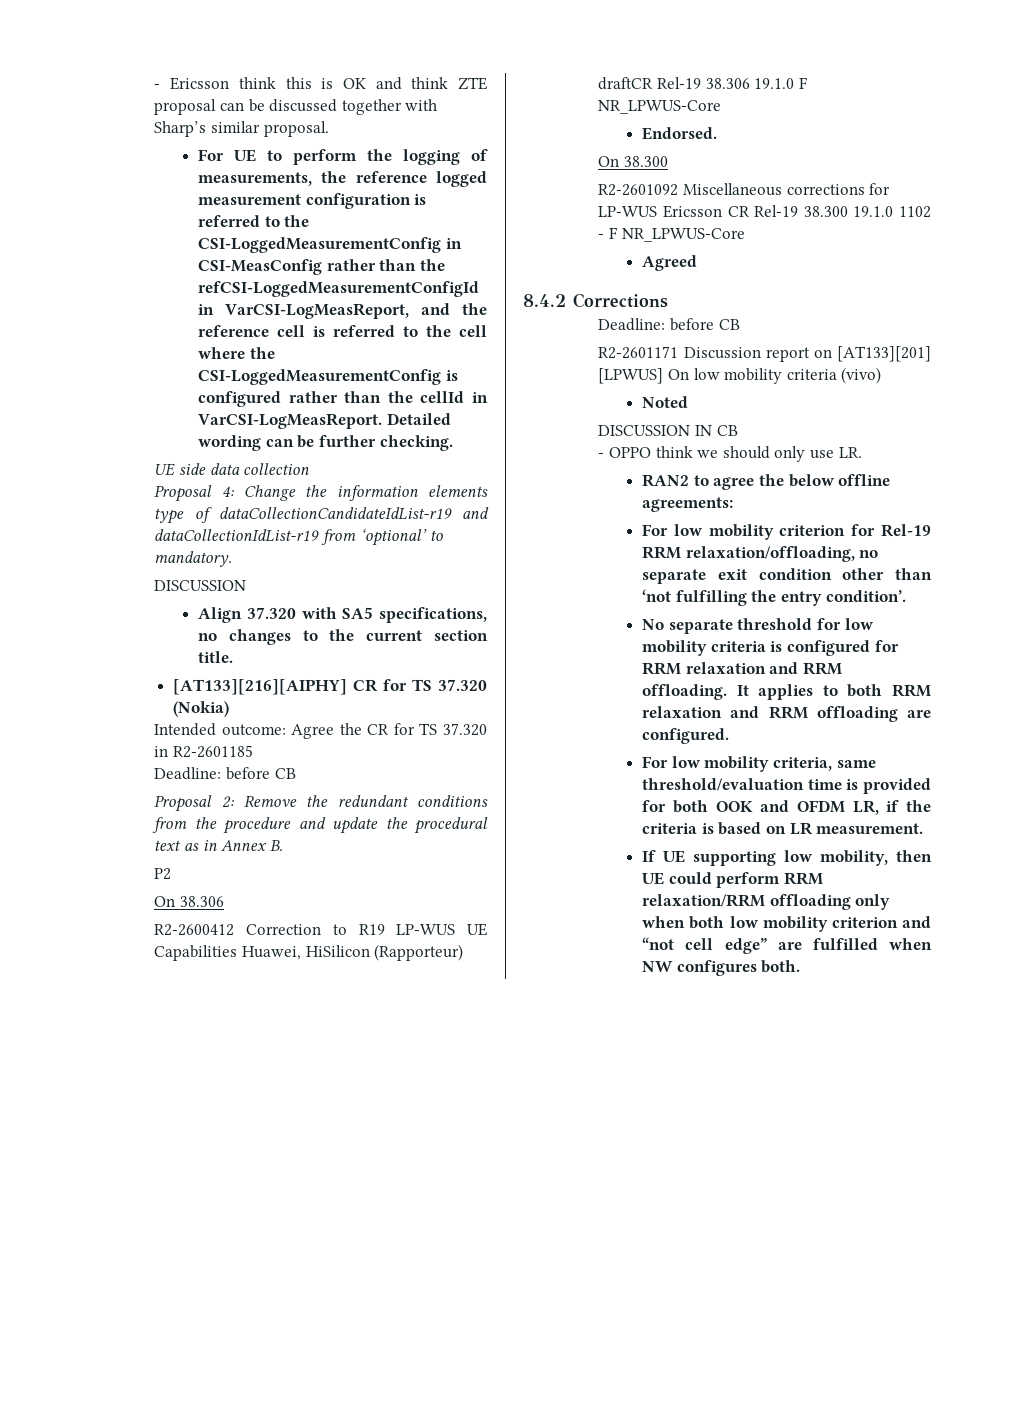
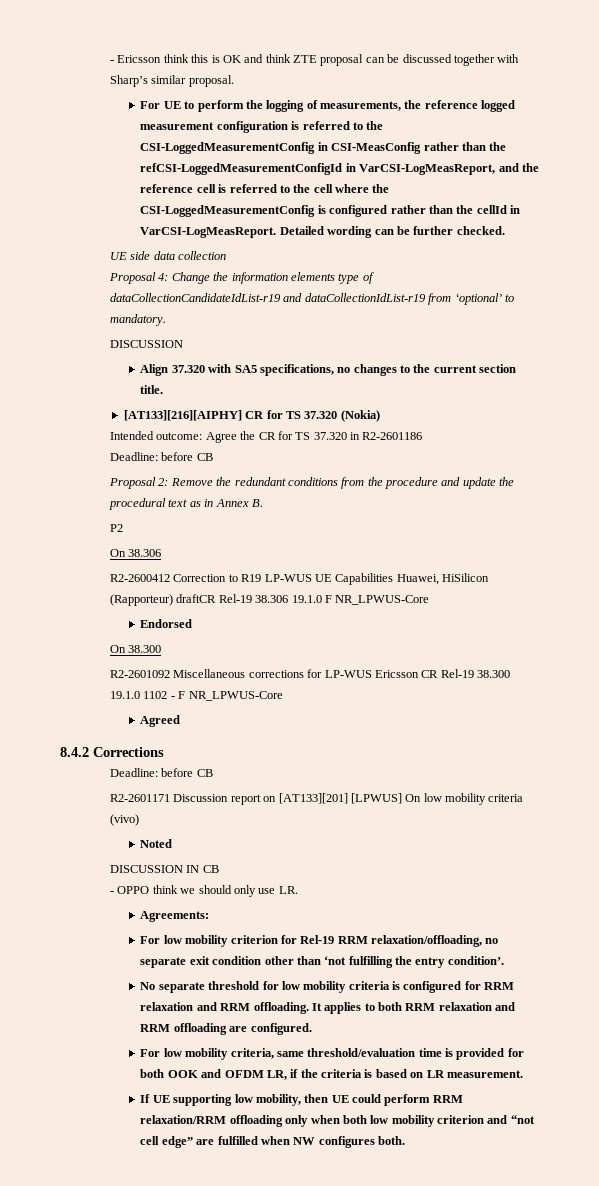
- Detailed wording can be further checking.
+ Detailed wording can be further checked.
- Intended outcome: Agree the CR for TS 37.320 in R2-2601185
+ Intended outcome: Agree the CR for TS 37.320 in R2-2601186
- Endorsed.
+ Endorsed
- RAN2 to agree the below offline agreements:
+ Agreements:

